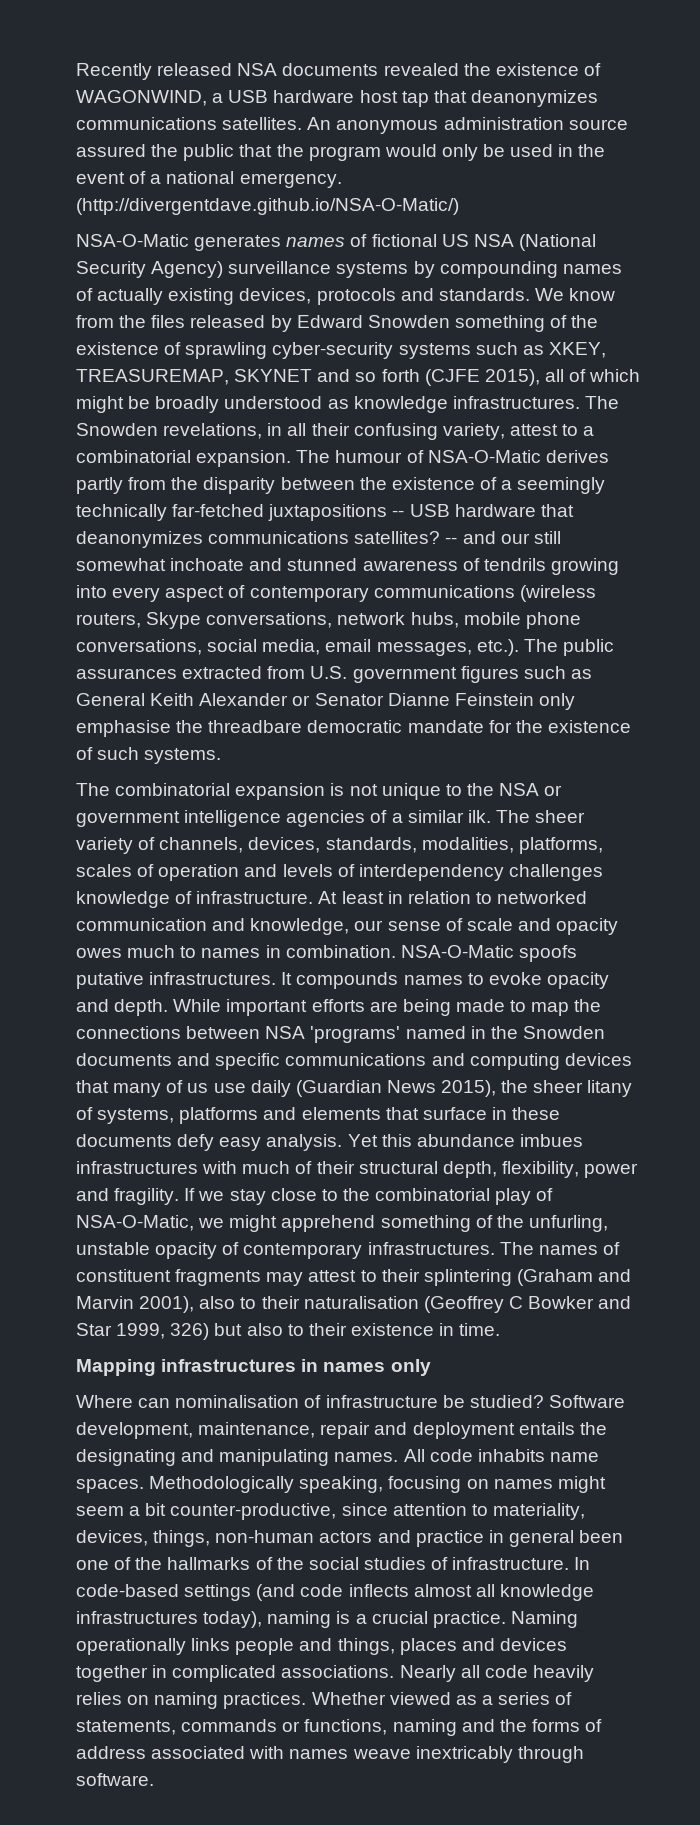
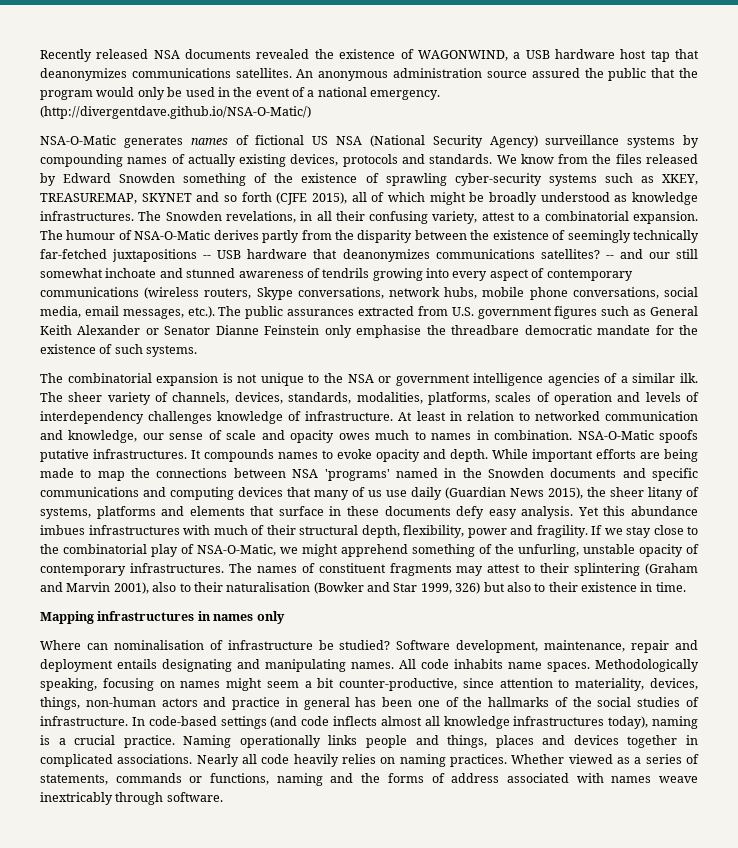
- The humour of NSA-O-Matic derives partly from the disparity between the existence of a seemingly technically far-fetched juxtapositions -- USB hardware that deanonymizes communications satellites?
+ The humour of NSA-O-Matic derives partly from the disparity between the existence of seemingly technically far-fetched juxtapositions -- USB hardware that deanonymizes communications satellites?
- The names of constituent fragments may attest to their splintering (Graham and Marvin 2001), also to their naturalisation (Geoffrey C Bowker and Star 1999, 326) but also to their existence in time.
+ The names of constituent fragments may attest to their splintering (Graham and Marvin 2001), also to their naturalisation (Bowker and Star 1999, 326) but also to their existence in time.
- Software development, maintenance, repair and deployment entails the designating and manipulating names.
+ Software development, maintenance, repair and deployment entails designating and manipulating names.
- Methodologically speaking, focusing on names might seem a bit counter-productive, since attention to materiality, devices, things, non-human actors and practice in general been one of the hallmarks of the social studies of infrastructure.
+ Methodologically speaking, focusing on names might seem a bit counter-productive, since attention to materiality, devices, things, non-human actors and practice in general has been one of the hallmarks of the social studies of infrastructure.

